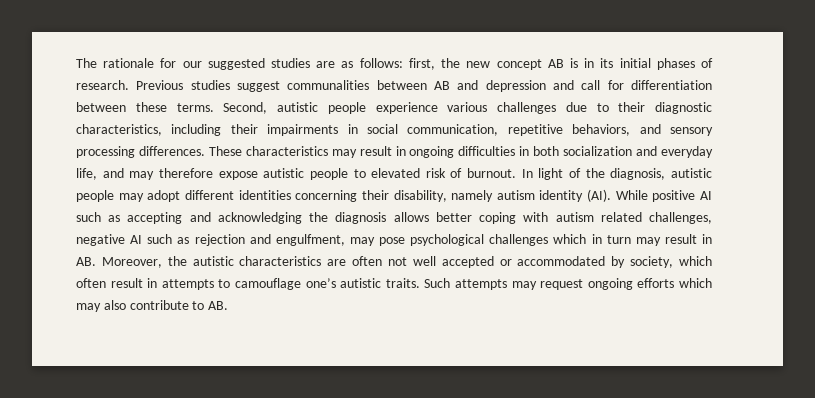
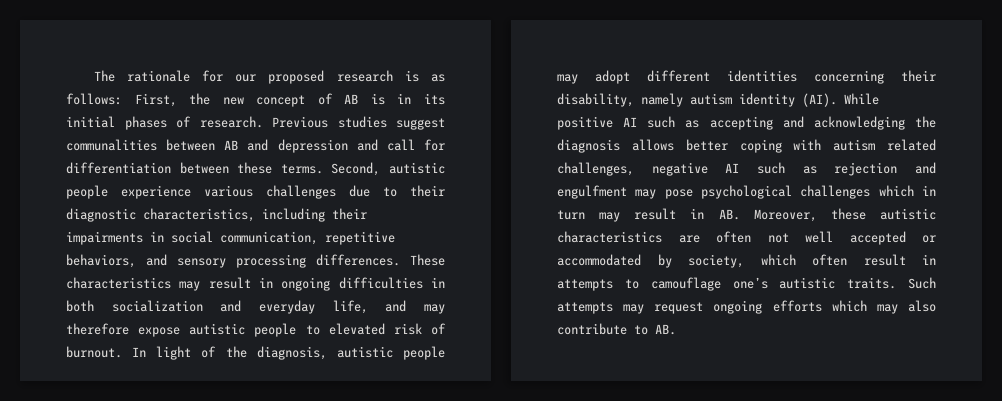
- The rationale for our suggested studies are as follows: first, the new concept AB is in its initial phases of research.
+ The rationale for our proposed research is as follows: First, the new concept of AB is in its initial phases of research.
- In light of the diagnosis, autistic people may adopt different identities concerning their disability, namely autism identity (AI). While positive AI such as accepting and acknowledging the diagnosis allows better coping with autism related challenges, negative AI such as rejection and engulfment, may pose psychological challenges which in turn may result in AB. Moreover, the autistic characteristics are often not well accepted or accommodated by society, which often result in attempts to camouflage one’s autistic traits.
+ In light of the diagnosis, autistic people may adopt different identities concerning their disability, namely autism identity (AI). While positive AI such as accepting and acknowledging the diagnosis allows better coping with autism related challenges, negative AI such as rejection and engulfment may pose psychological challenges which in turn may result in AB. Moreover, these autistic characteristics are often not well accepted or accommodated by society, which often result in attempts to camouflage one’s autistic traits.

